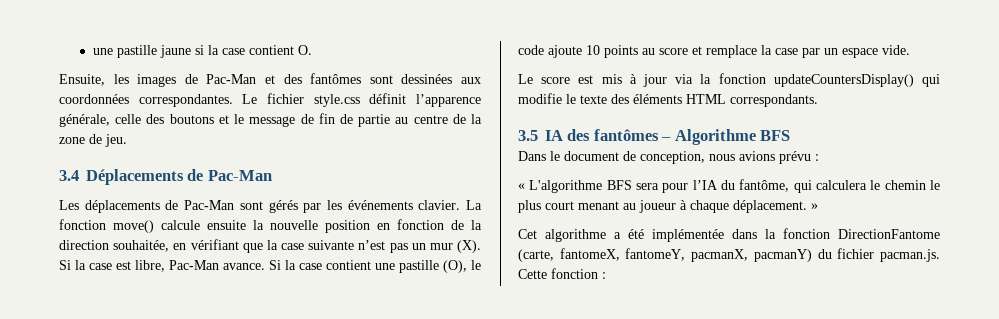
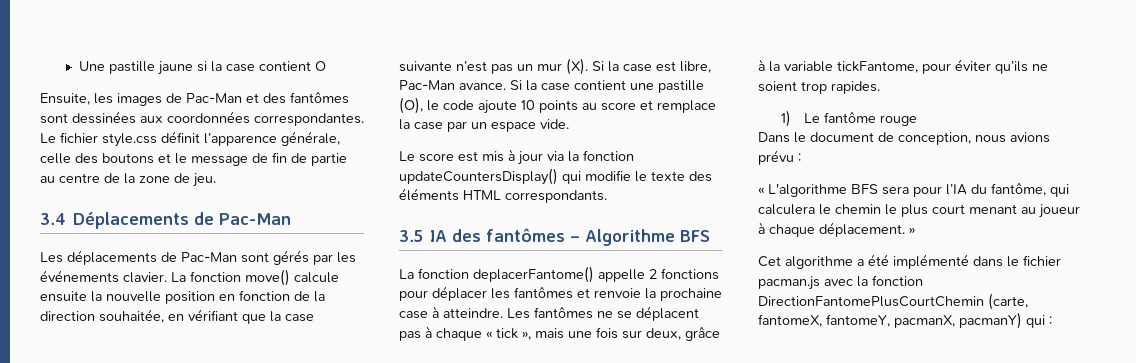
- une pastille jaune si la case contient O.
+ Une pastille jaune si la case contient O
+ La fonction deplacerFantome() appelle 2 fonctions pour déplacer les fantômes et renvoie la prochaine case à atteindre. Les fantômes ne se déplacent pas à chaque « tick », mais une fois sur deux, grâce à la variable tickFantome, pour éviter qu’ils ne soient trop rapides.
+ 1) Le fantôme rouge
- Cet algorithme a été implémentée dans la fonction DirectionFantome (carte, fantomeX, fantomeY, pacmanX, pacmanY) du fichier pacman.js. Cette fonction :
+ Cet algorithme a été implémenté dans le fichier pacman.js avec la fonction DirectionFantomePlusCourtChemin (carte, fantomeX, fantomeY, pacmanX, pacmanY) qui :

